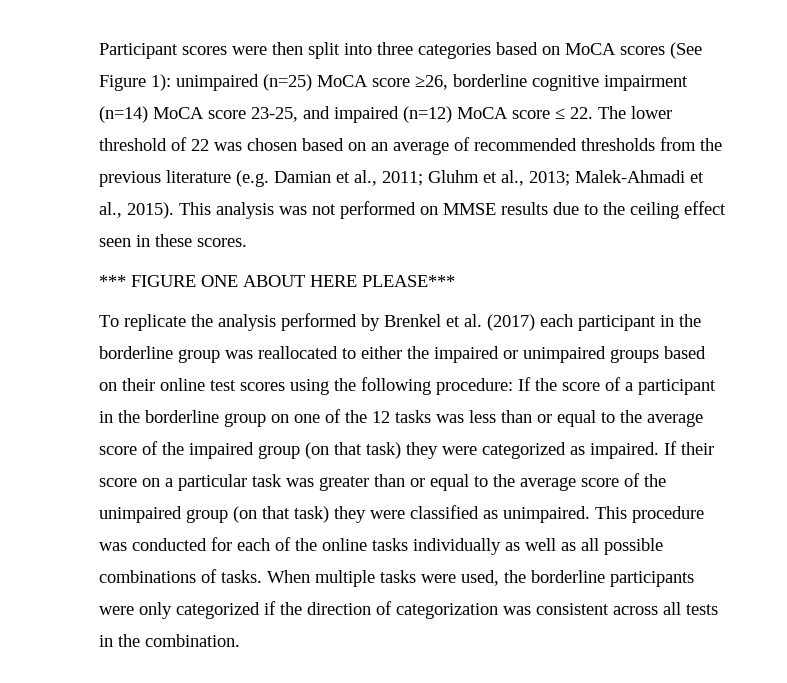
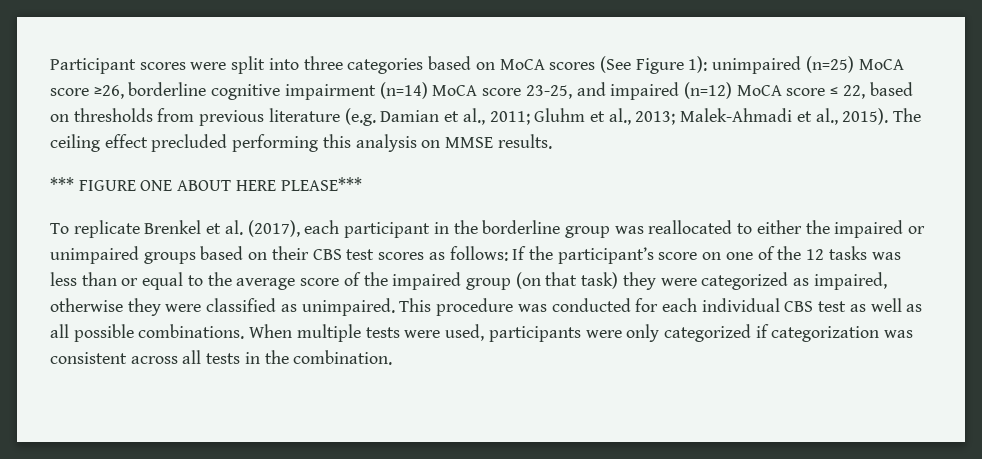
- Participant scores were then split into three categories based on MoCA scores (See Figure 1): unimpaired (n=25) MoCA score ≥26, borderline cognitive impairment (n=14) MoCA score 23-25, and impaired (n=12) MoCA score ≤ 22. The lower threshold of 22 was chosen based on an average of recommended thresholds from the previous literature (e.g. Damian et al., 2011; Gluhm et al., 2013; Malek-Ahmadi et al., 2015).
+ Participant scores were split into three categories based on MoCA scores (See Figure 1): unimpaired (n=25) MoCA score ≥26, borderline cognitive impairment (n=14) MoCA score 23-25, and impaired (n=12) MoCA score ≤ 22, based on thresholds from previous literature (e.g. Damian et al., 2011; Gluhm et al., 2013; Malek-Ahmadi et al., 2015).
- This analysis was not performed on MMSE results due to the ceiling effect seen in these scores.
+ The ceiling effect precluded performing this analysis on MMSE results.
- To replicate the analysis performed by Brenkel et al. (2017) each participant in the borderline group was reallocated to either the impaired or unimpaired groups based on their online test scores using the following procedure: If the score of a participant in the borderline group on one of the 12 tasks was less than or equal to the average score of the impaired group (on that task) they were categorized as impaired. If their score on a particular task was greater than or equal to the average score of the unimpaired group (on that task) they were classified as unimpaired.
+ To replicate Brenkel et al. (2017), each participant in the borderline group was reallocated to either the impaired or unimpaired groups based on their CBS test scores as follows: If the participant’s score on one of the 12 tasks was less than or equal to the average score of the impaired group (on that task) they were categorized as impaired, otherwise they were classified as unimpaired.
- This procedure was conducted for each of the online tasks individually as well as all possible combinations of tasks.
+ This procedure was conducted for each individual CBS test as well as all possible combinations.
- When multiple tasks were used, the borderline participants were only categorized if the direction of categorization was consistent across all tests in the combination.
+ When multiple tests were used, participants were only categorized if categorization was consistent across all tests in the combination.

